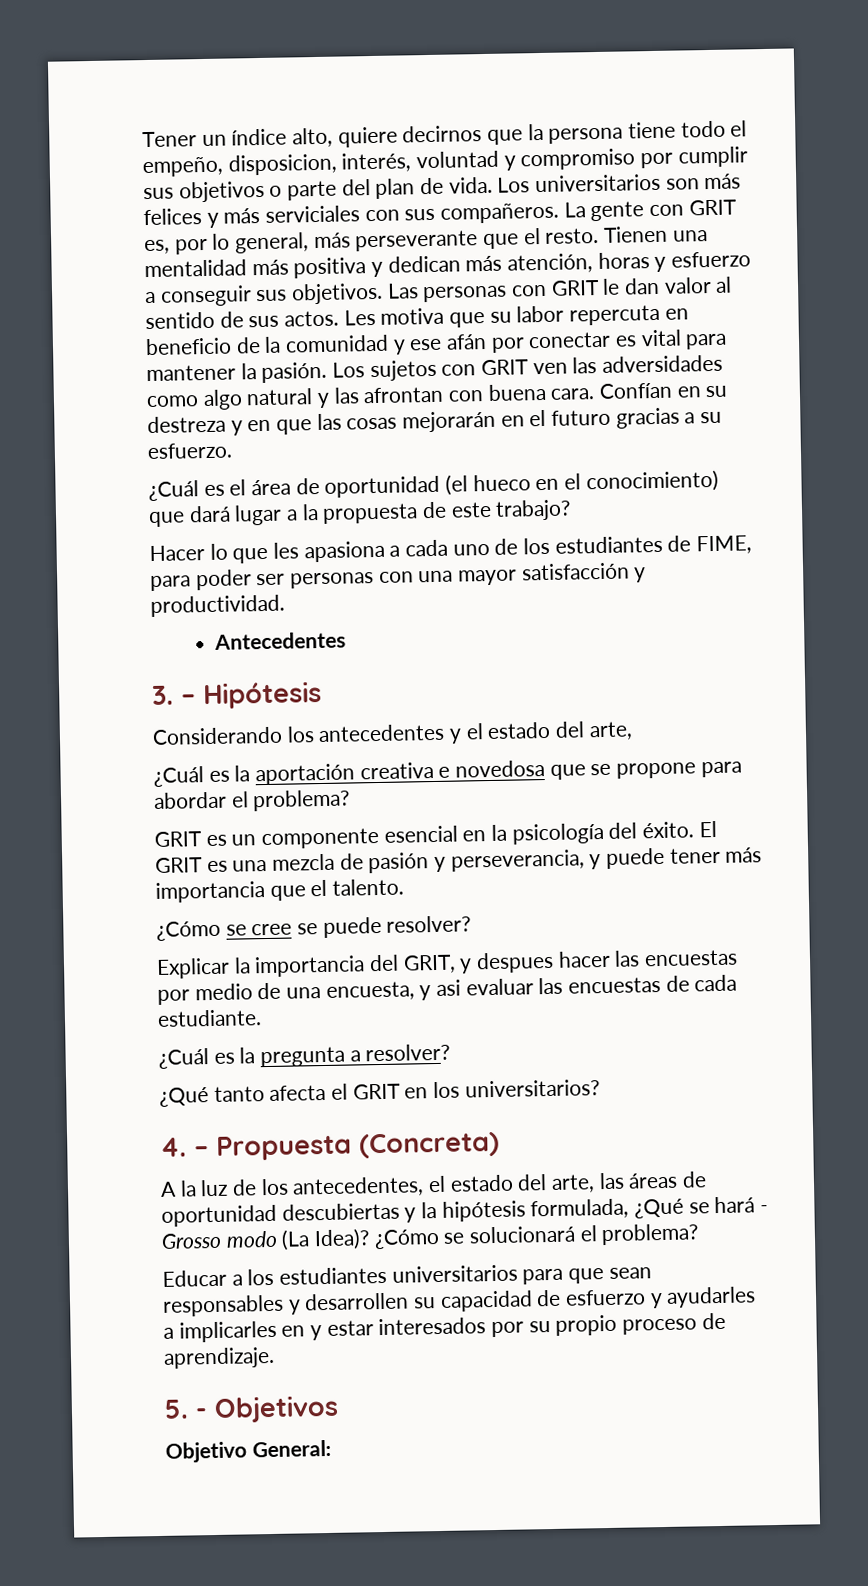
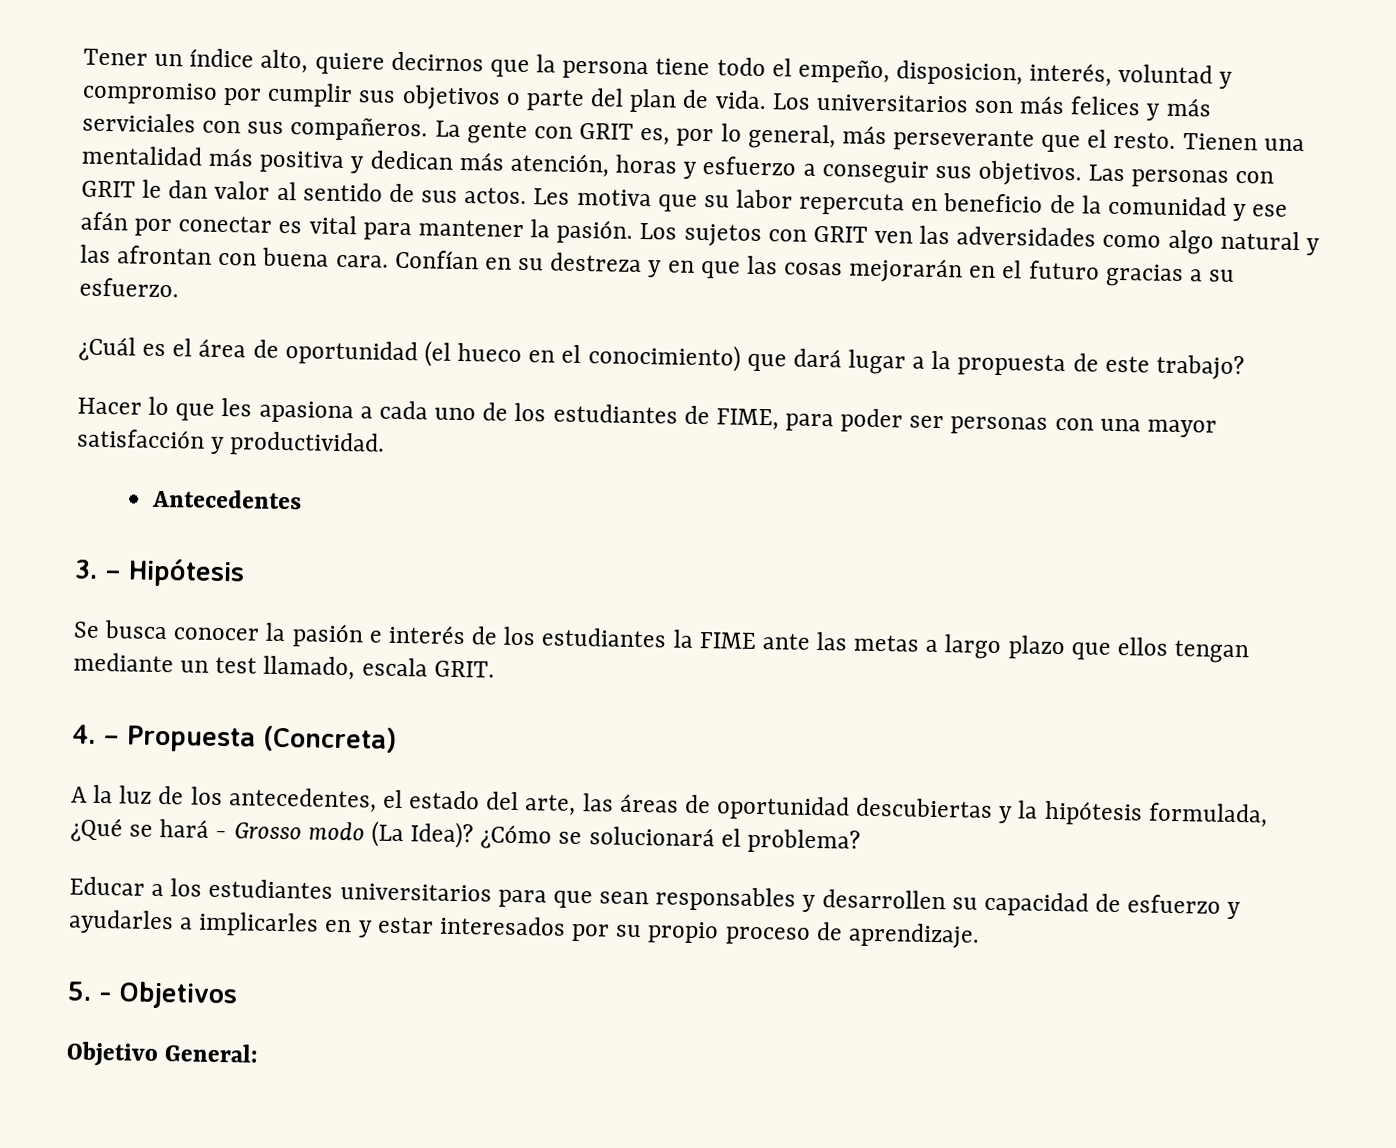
- Considerando los antecedentes y el estado del arte,
- ¿Cuál es la aportación creativa e novedosa que se propone para abordar el problema?
- GRIT es un componente esencial en la psicología del éxito. El GRIT es una mezcla de pasión y perseverancia, y puede tener más importancia que el talento.
- ¿Cómo se cree se puede resolver?
- Explicar la importancia del GRIT, y despues hacer las encuestas por medio de una encuesta, y asi evaluar las encuestas de cada estudiante.
- ¿Cuál es la pregunta a resolver?
- ¿Qué tanto afecta el GRIT en los universitarios?
+ Se busca conocer la pasión e interés de los estudiantes la FIME ante las metas a largo plazo que ellos tengan mediante un test llamado, escala GRIT.

